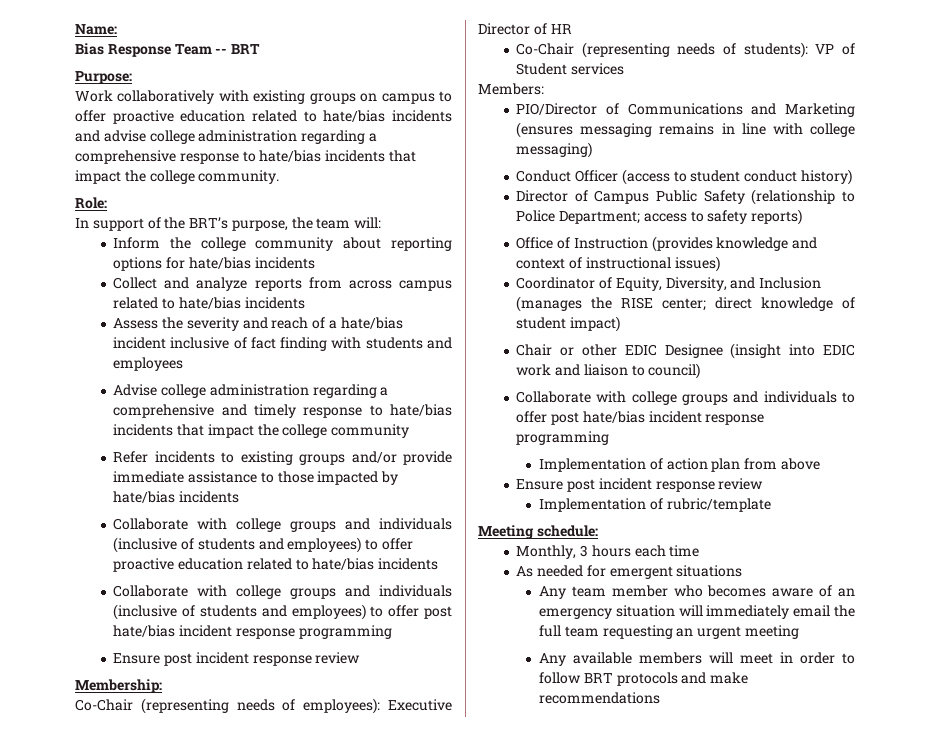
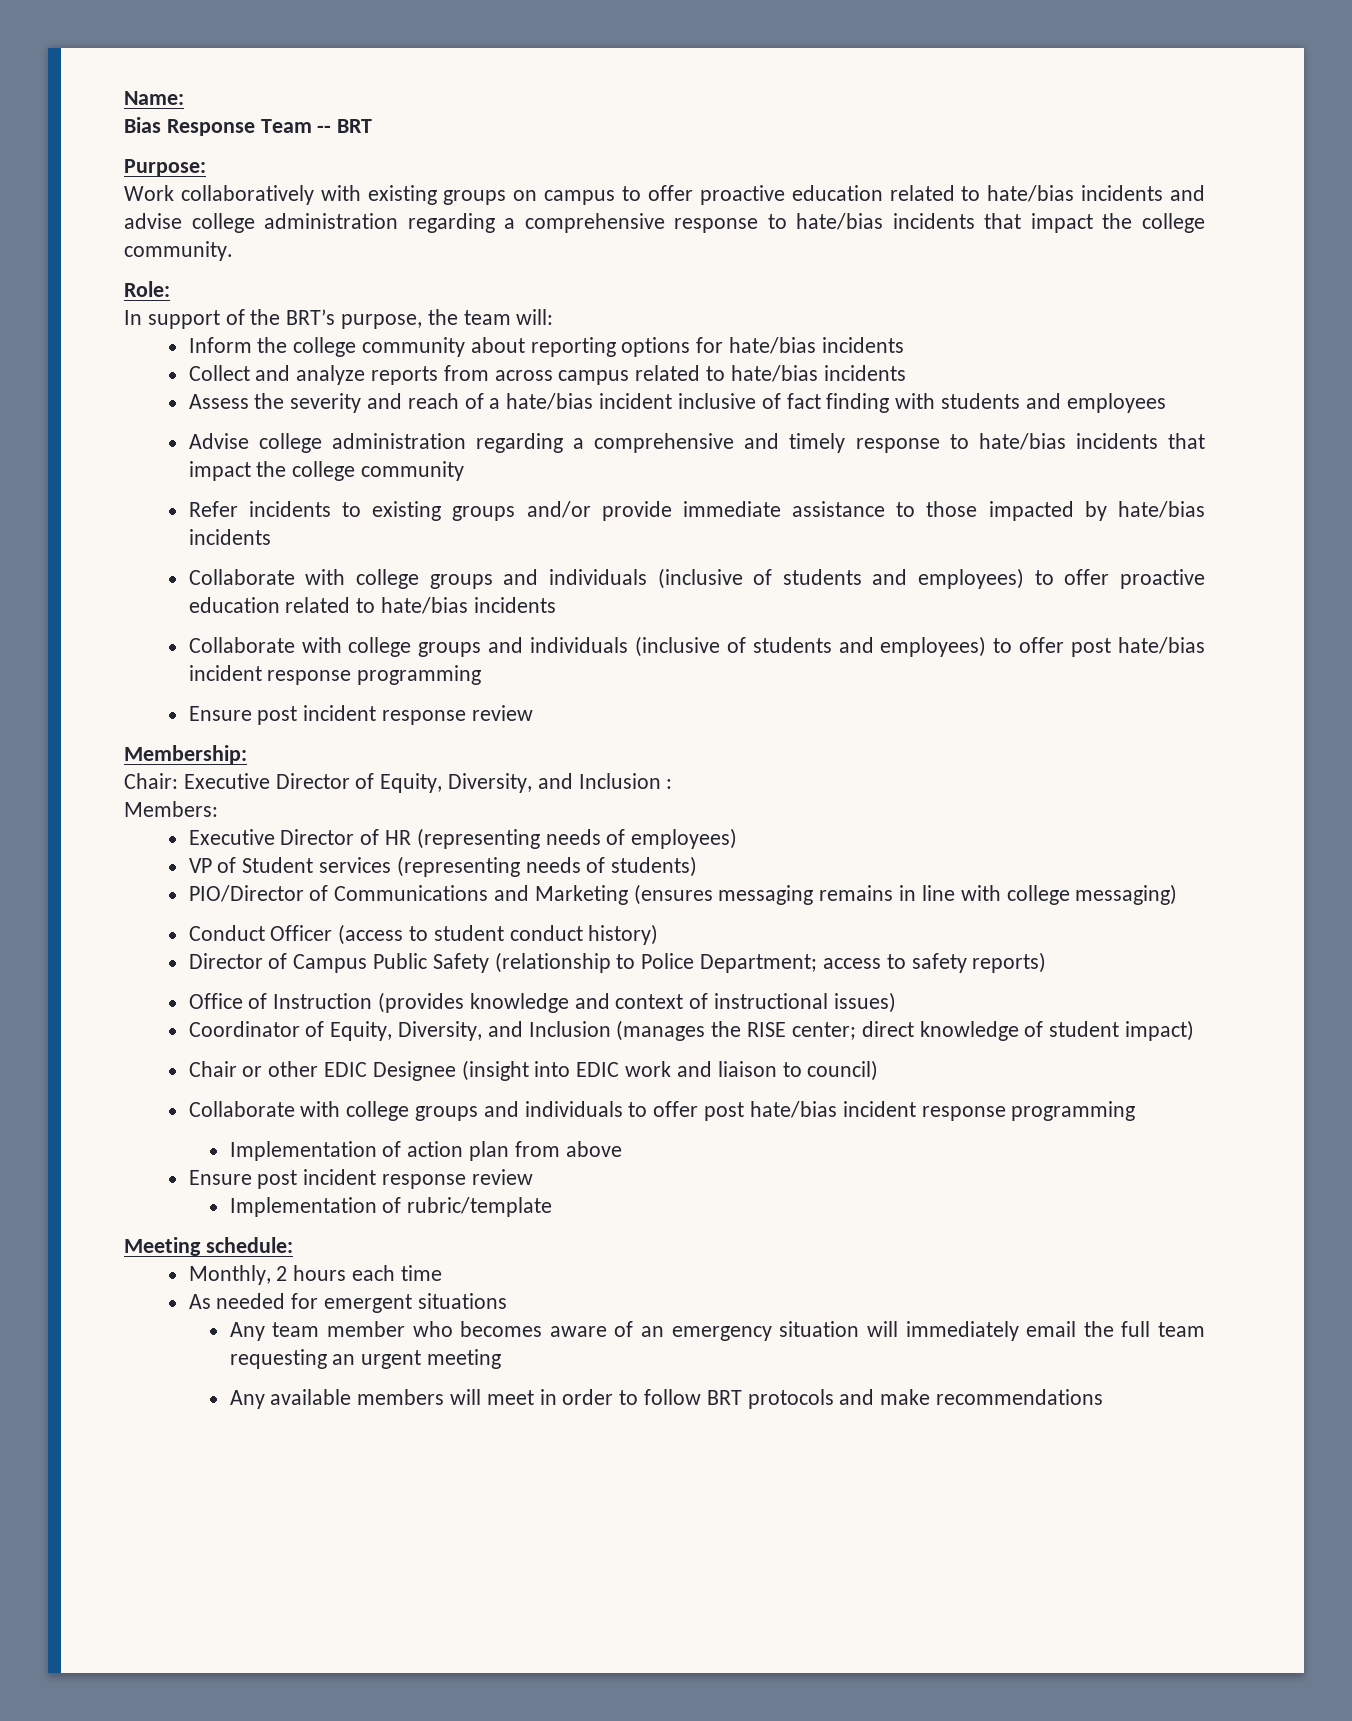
- Co-Chair (representing needs of employees): Executive Director of HR
- Co-Chair (representing needs of students): VP of Student services
+ Chair: Executive Director of Equity, Diversity, and Inclusion :
  Members:
+ Executive Director of HR (representing needs of employees)
+ VP of Student services (representing needs of students)
- Monthly, 3 hours each time
+ Monthly, 2 hours each time

